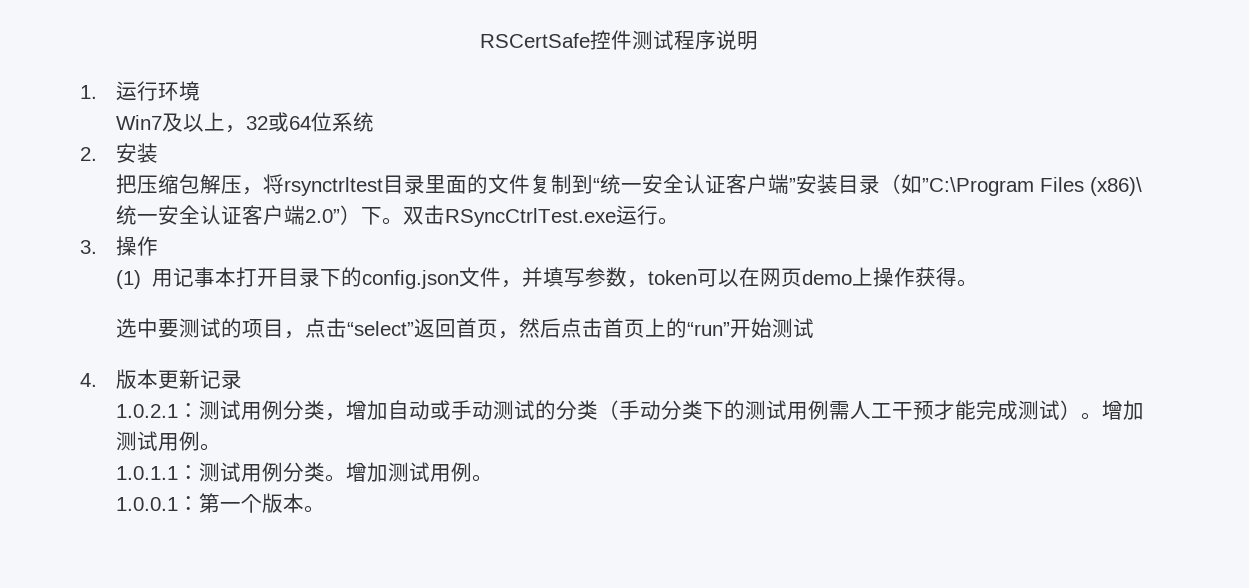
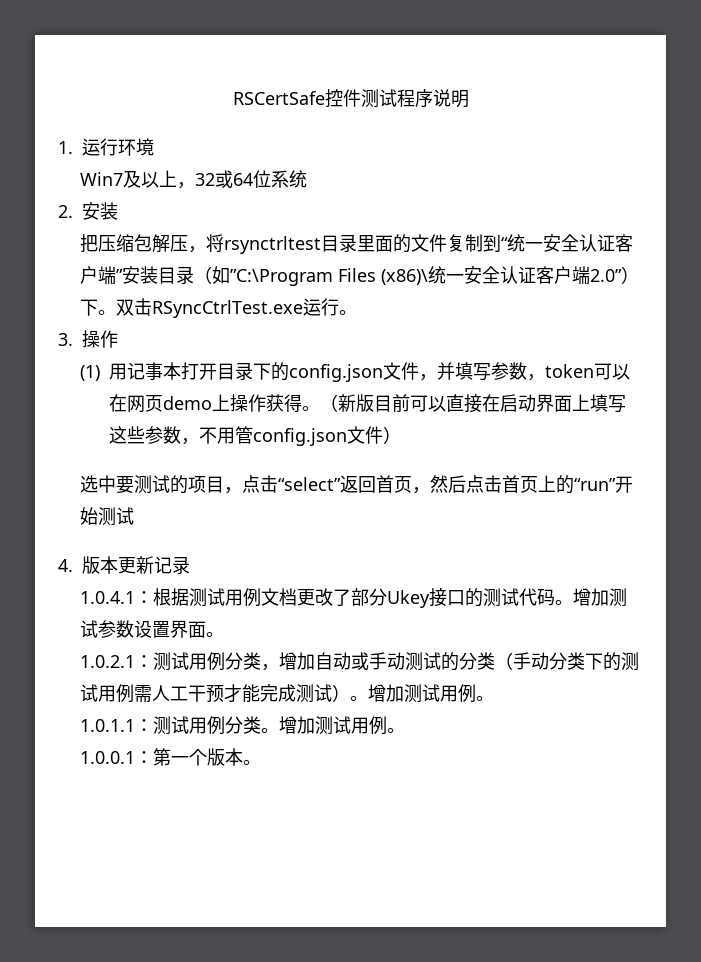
+ （新版目前可以直接在启动界面上填写这些参数，不用管config.json文件）
+ 1.0.4.1：根据测试用例文档更改了部分Ukey接口的测试代码。增加测试参数设置界面。

